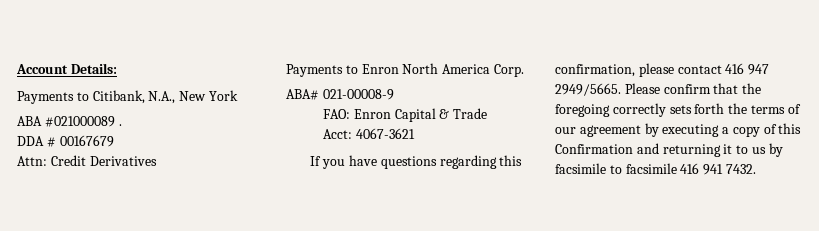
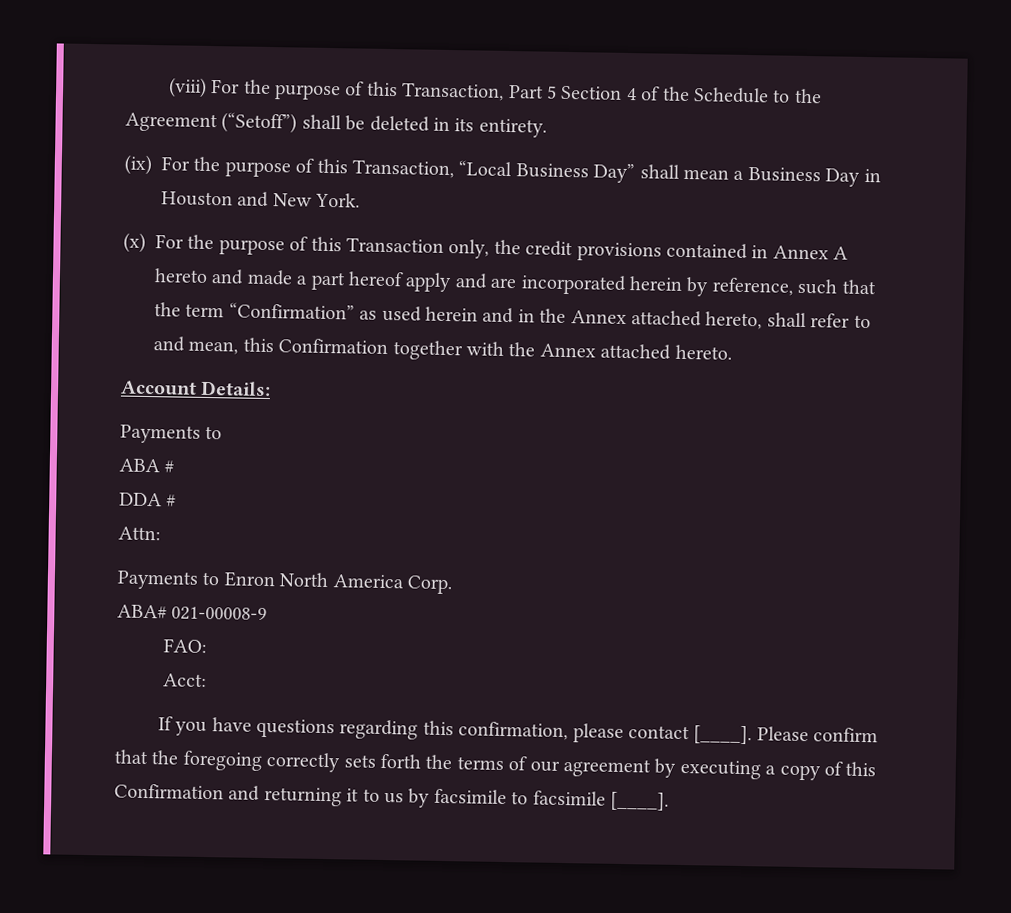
+ (viii) For the purpose of this Transaction, Part 5 Section 4 of the Schedule to the Agreement (“Setoff”) shall be deleted in its entirety.
+ (ix) For the purpose of this Transaction, “Local Business Day” shall mean a Business Day in Houston and New York.
+ (x) For the purpose of this Transaction only, the credit provisions contained in Annex A hereto and made a part hereof apply and are incorporated herein by reference, such that the term “Confirmation” as used herein and in the Annex attached hereto, shall refer to and mean, this Confirmation together with the Annex attached hereto.
  Account Details:
- Payments to Citibank, N.A., New York
+ Payments to
- ABA #021000089 .
+ ABA #
- DDA # 00167679
+ DDA #
- Attn: Credit Derivatives
+ Attn:
- FAO: Enron Capital & Trade
+ FAO:
- Acct: 4067-3621
+ Acct:
- If you have questions regarding this confirmation, please contact 416 947 2949/5665.
+ If you have questions regarding this confirmation, please contact [____].
- Please confirm that the foregoing correctly sets forth the terms of our agreement by executing a copy of this Confirmation and returning it to us by facsimile to facsimile 416 941 7432.
+ Please confirm that the foregoing correctly sets forth the terms of our agreement by executing a copy of this Confirmation and returning it to us by facsimile to facsimile [____].

